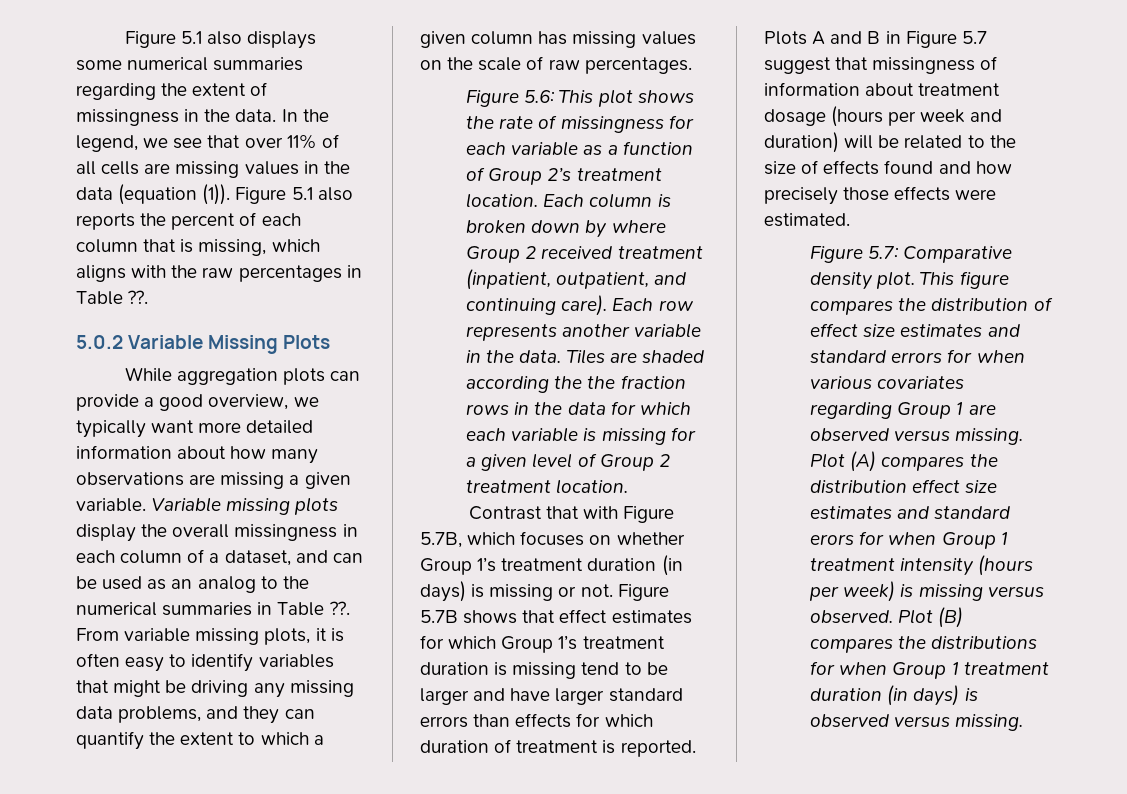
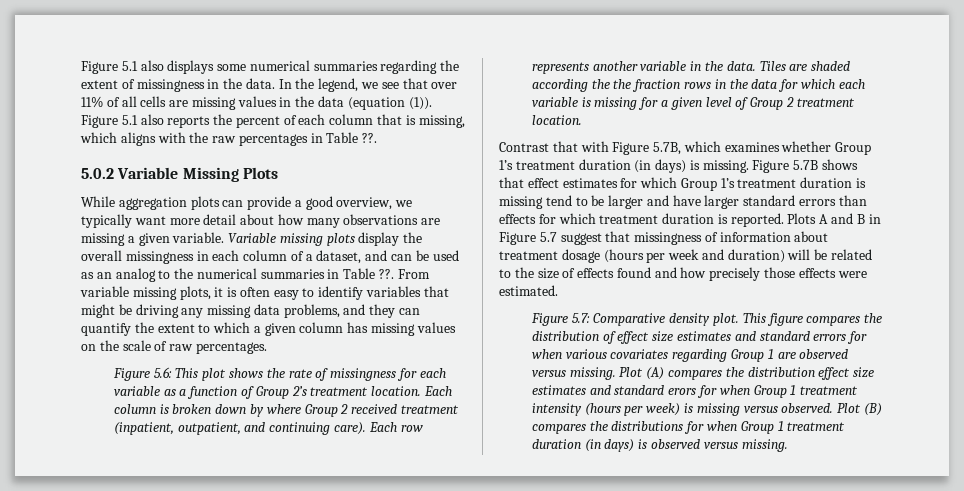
- While aggregation plots can provide a good overview, we typically want more detailed information about how many observations are missing a given variable.
+ While aggregation plots can provide a good overview, we typically want more detail about how many observations are missing a given variable.
- Contrast that with Figure 5.7B, which focuses on whether Group 1’s treatment duration (in days) is missing or not.
+ Contrast that with Figure 5.7B, which examines whether Group 1’s treatment duration (in days) is missing.
- Figure 5.7B shows that effect estimates for which Group 1’s treatment duration is missing tend to be larger and have larger standard errors than effects for which duration of treatment is reported.
+ Figure 5.7B shows that effect estimates for which Group 1’s treatment duration is missing tend to be larger and have larger standard errors than effects for which treatment duration is reported.

